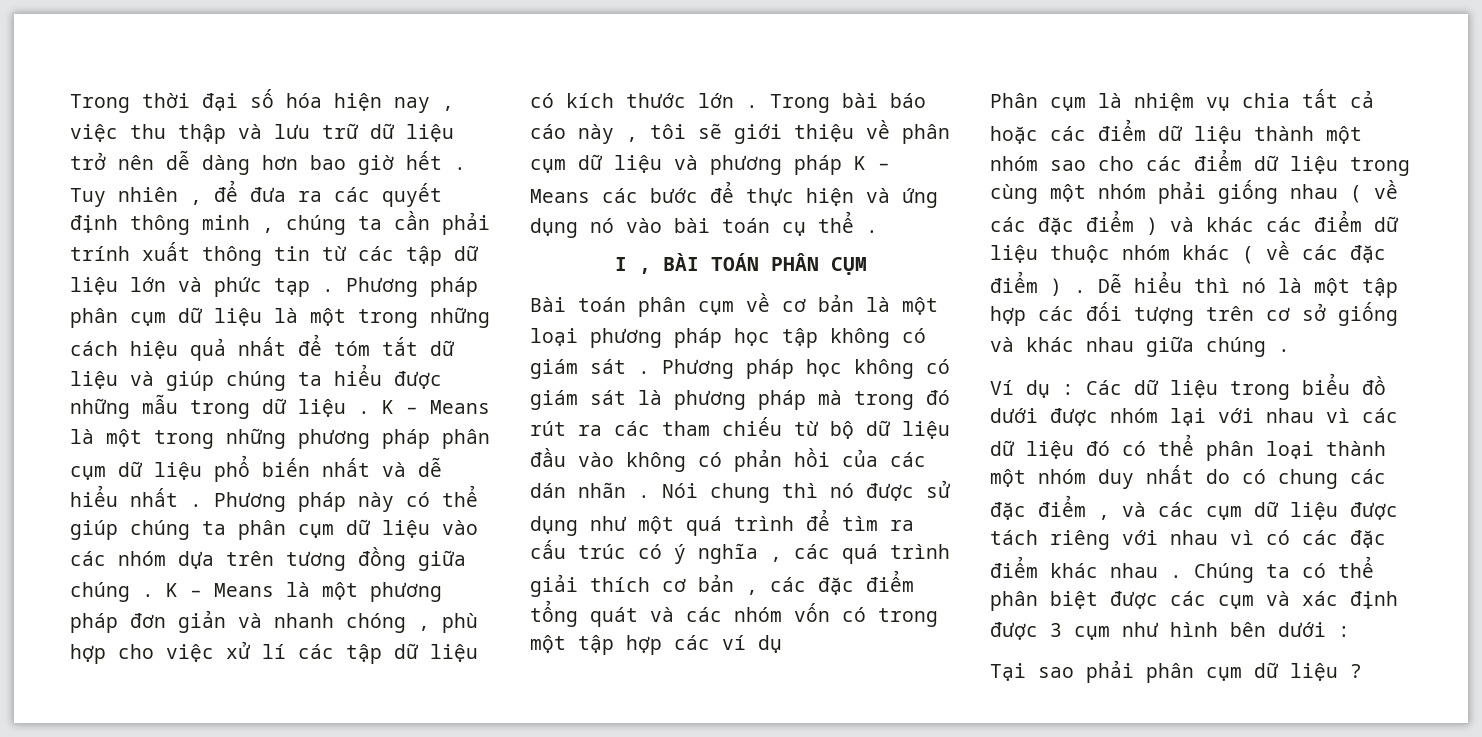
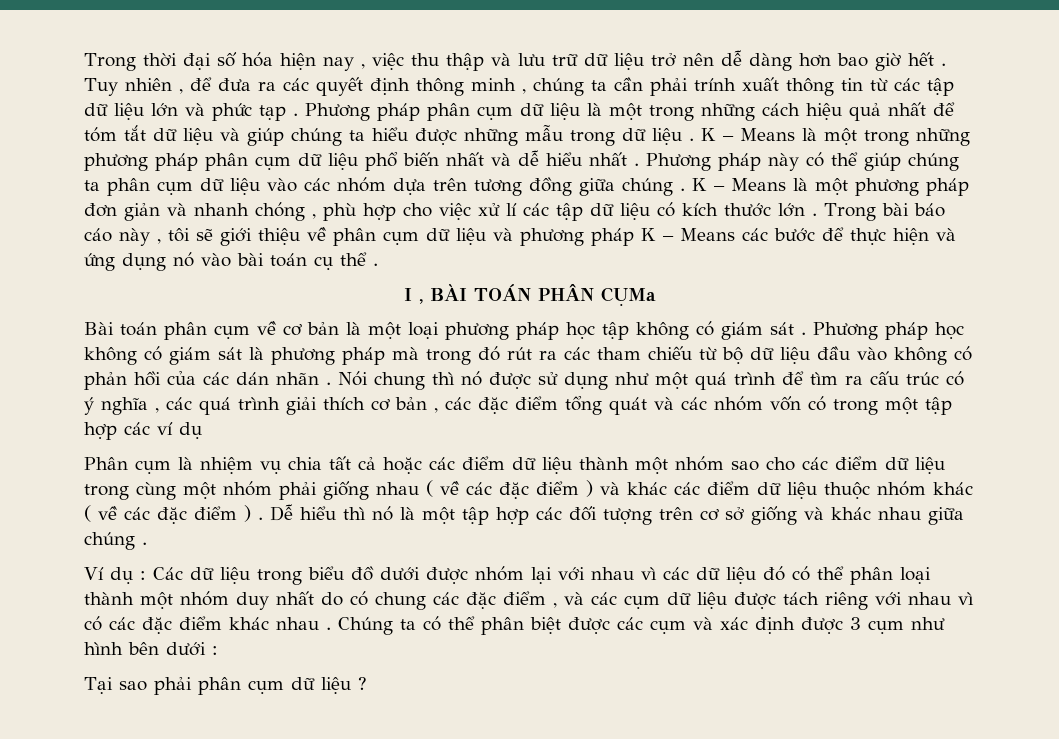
- I , BÀI TOÁN PHÂN CỤM
+ I , BÀI TOÁN PHÂN CỤMa

